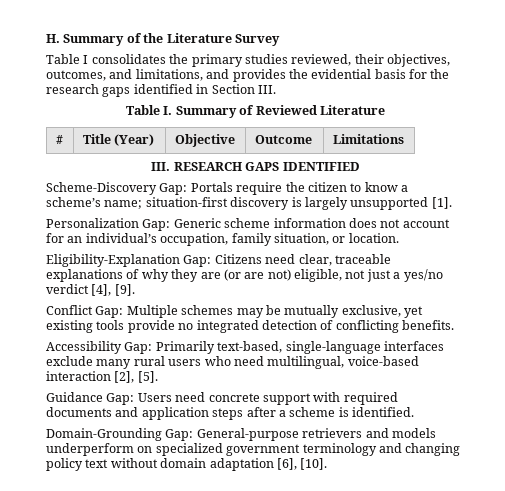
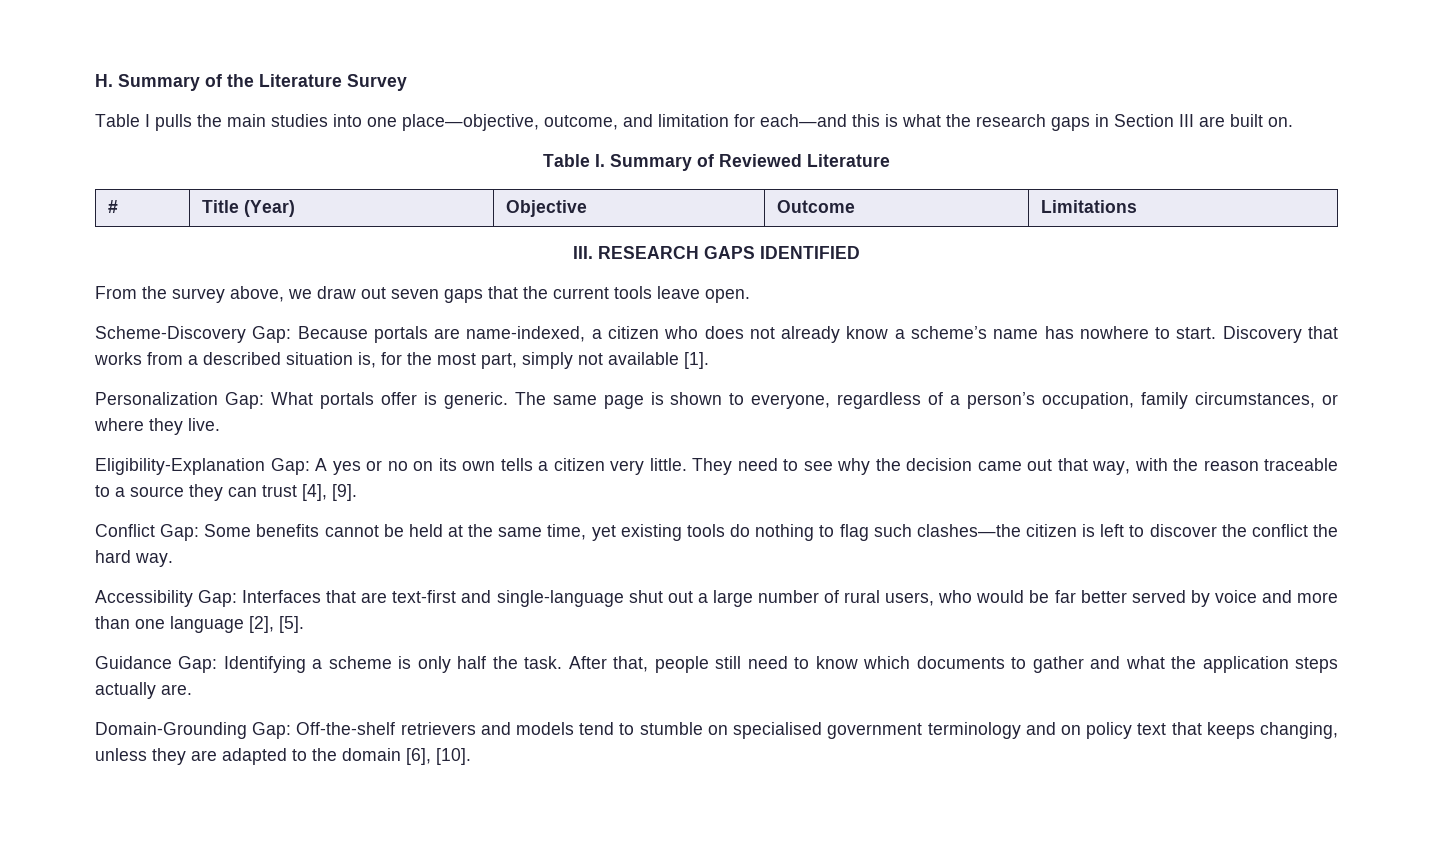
- Table I consolidates the primary studies reviewed, their objectives, outcomes, and limitations, and provides the evidential basis for the research gaps identified in Section III.
+ Table I pulls the main studies into one place—objective, outcome, and limitation for each—and this is what the research gaps in Section III are built on.
- Scheme-Discovery Gap: Portals require the citizen to know a scheme’s name; situation-first discovery is largely unsupported [1].
- Personalization Gap: Generic scheme information does not account for an individual’s occupation, family situation, or location.
- Eligibility-Explanation Gap: Citizens need clear, traceable explanations of why they are (or are not) eligible, not just a yes/no verdict [4], [9].
- Conflict Gap: Multiple schemes may be mutually exclusive, yet existing tools provide no integrated detection of conflicting benefits.
- Accessibility Gap: Primarily text-based, single-language interfaces exclude many rural users who need multilingual, voice-based interaction [2], [5].
- Guidance Gap: Users need concrete support with required documents and application steps after a scheme is identified.
+ From the survey above, we draw out seven gaps that the current tools leave open.
+ Scheme-Discovery Gap: Because portals are name-indexed, a citizen who does not already know a scheme’s name has nowhere to start. Discovery that works from a described situation is, for the most part, simply not available [1].
+ Personalization Gap: What portals offer is generic. The same page is shown to everyone, regardless of a person’s occupation, family circumstances, or where they live.
+ Eligibility-Explanation Gap: A yes or no on its own tells a citizen very little. They need to see why the decision came out that way, with the reason traceable to a source they can trust [4], [9].
+ Conflict Gap: Some benefits cannot be held at the same time, yet existing tools do nothing to flag such clashes—the citizen is left to discover the conflict the hard way.
+ Accessibility Gap: Interfaces that are text-first and single-language shut out a large number of rural users, who would be far better served by voice and more than one language [2], [5].
+ Guidance Gap: Identifying a scheme is only half the task. After that, people still need to know which documents to gather and what the application steps actually are.
- Domain-Grounding Gap: General-purpose retrievers and models underperform on specialized government terminology and changing policy text without domain adaptation [6], [10].
+ Domain-Grounding Gap: Off-the-shelf retrievers and models tend to stumble on specialised government terminology and on policy text that keeps changing, unless they are adapted to the domain [6], [10].

